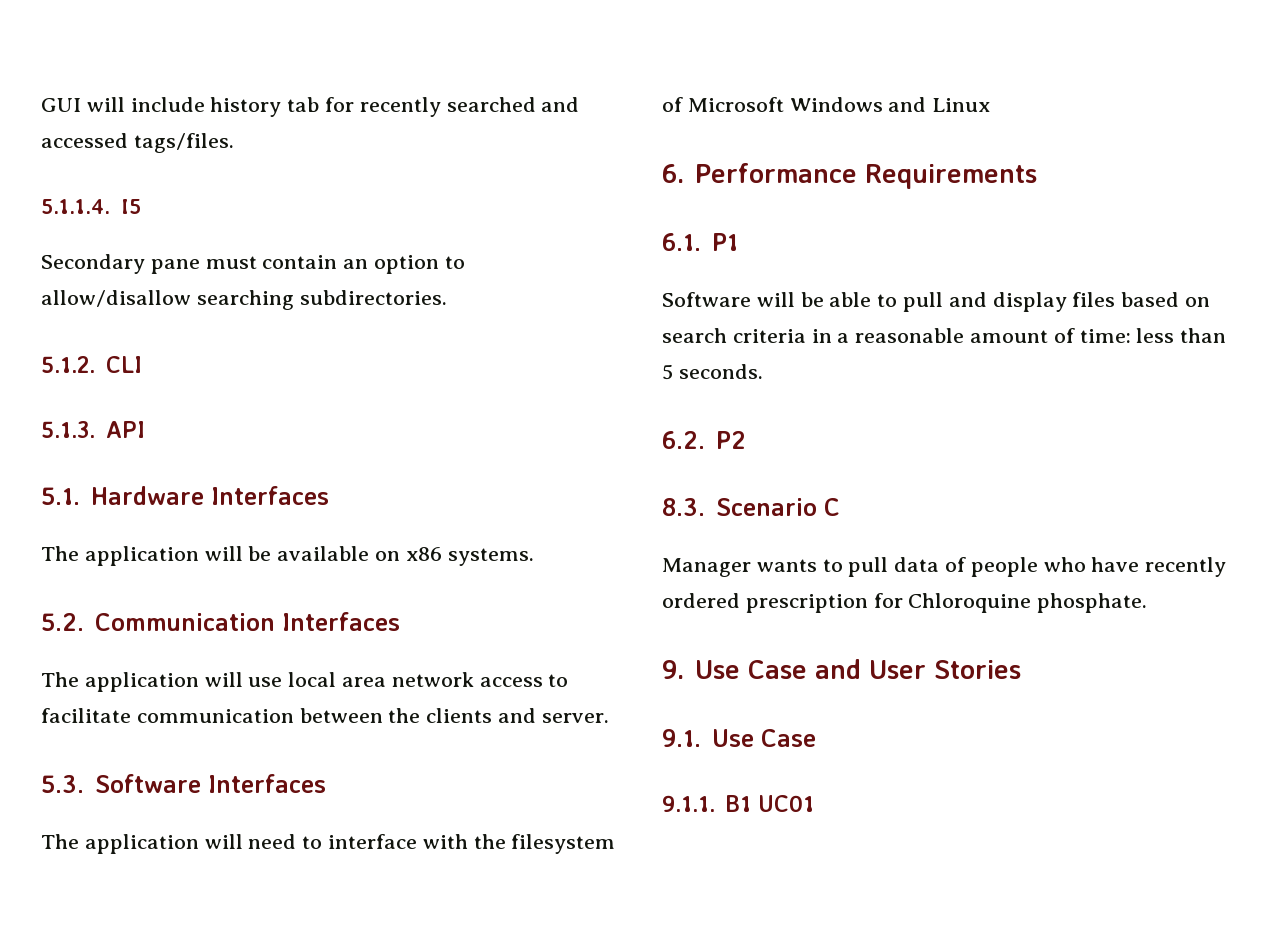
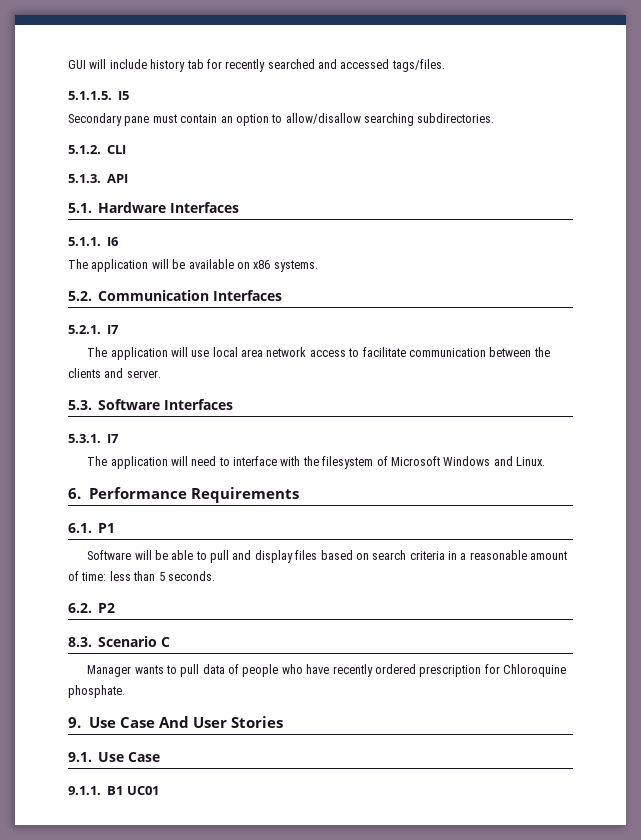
- 5.1.1.4. I5
+ 5.1.1.5. I5
+ 5.1.1. I6
+ 5.2.1. I7
+ 5.3.1. I7
- The application will need to interface with the filesystem of Microsoft Windows and Linux
+ The application will need to interface with the filesystem of Microsoft Windows and Linux.
- 9. Use Case and User Stories
+ 9. Use Case And User Stories

